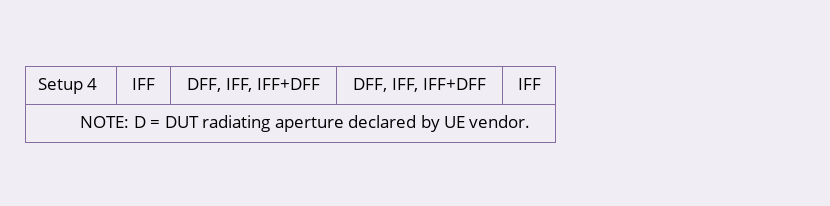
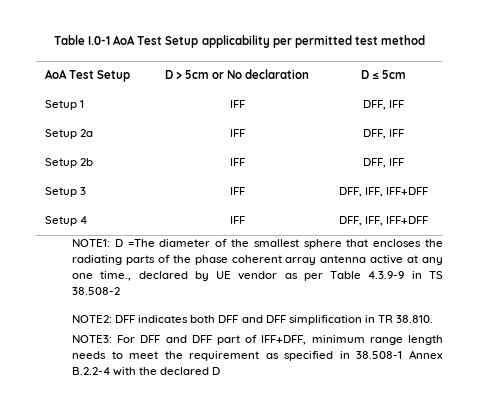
+ Table I.0-1 AoA Test Setup applicability per permitted test method
+ AoA Test Setup | D > 5cm or No declaration | D ≤ 5cm
+ Setup 1 | IFF | DFF, IFF
+ Setup 2a | IFF | DFF, IFF
+ Setup 2b | IFF | DFF, IFF
+ Setup 3 | IFF | DFF, IFF, IFF+DFF
- Setup 4 | IFF | DFF, IFF, IFF+DFF | DFF, IFF, IFF+DFF | IFF
- NOTE: D = DUT radiating aperture declared by UE vendor.
+ Setup 4 | IFF | DFF, IFF, IFF+DFF
+ NOTE1: D =The diameter of the smallest sphere that encloses the radiating parts of the phase coherent array antenna active at any one time., declared by UE vendor as per Table 4.3.9-9 in TS 38.508-2
+ NOTE2: DFF indicates both DFF and DFF simplification in TR 38.810.
+ NOTE3: For DFF and DFF part of IFF+DFF, minimum range length needs to meet the requirement as specified in 38.508-1 Annex B.2.2-4 with the declared D

